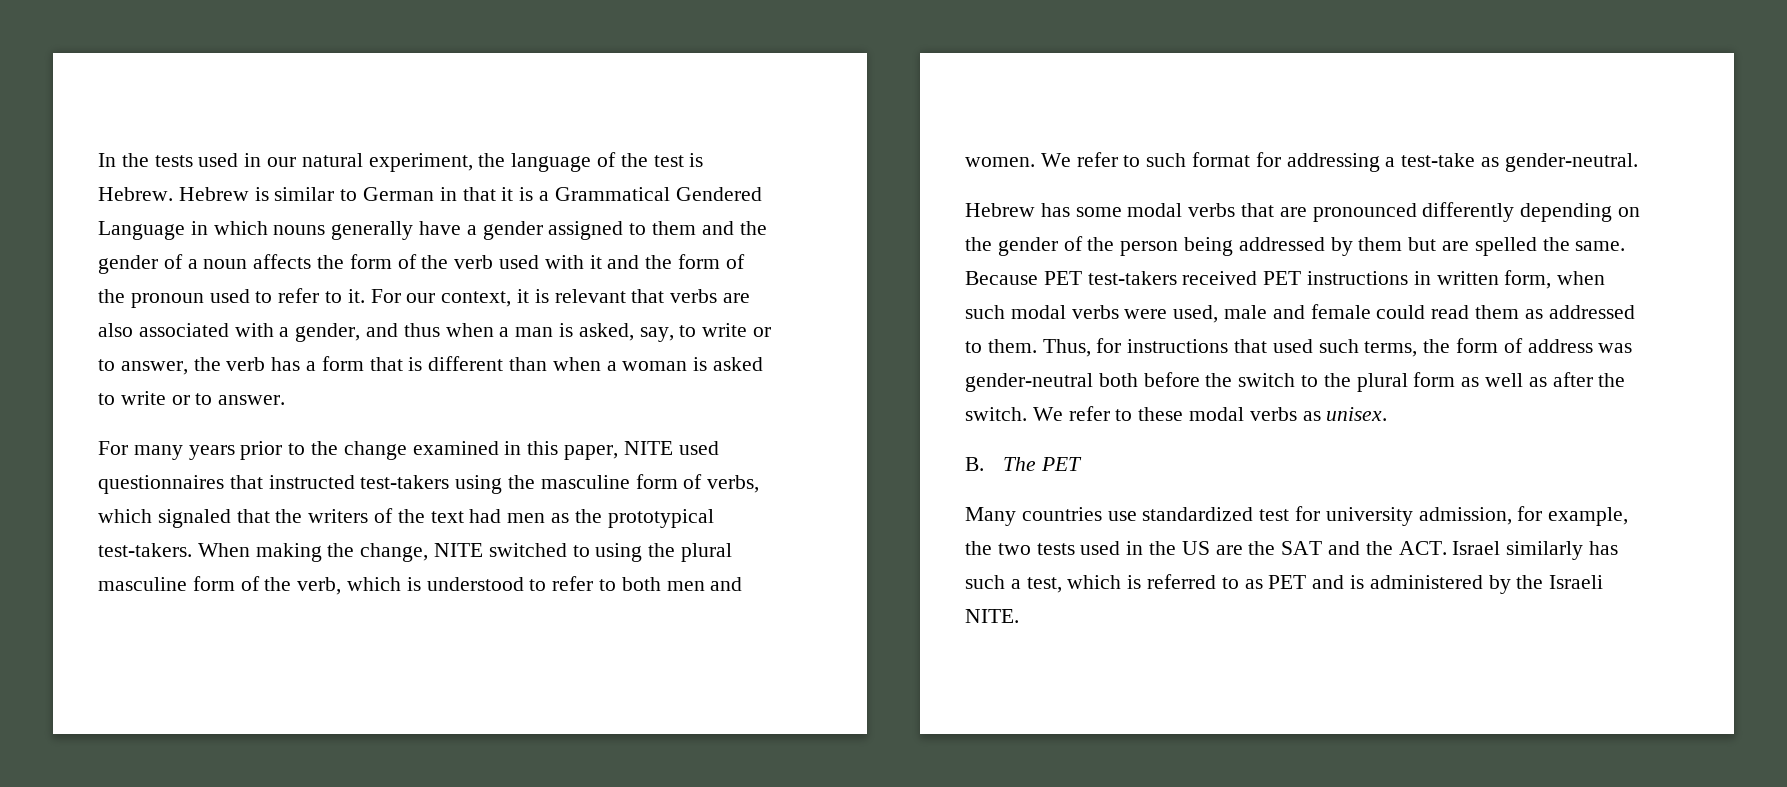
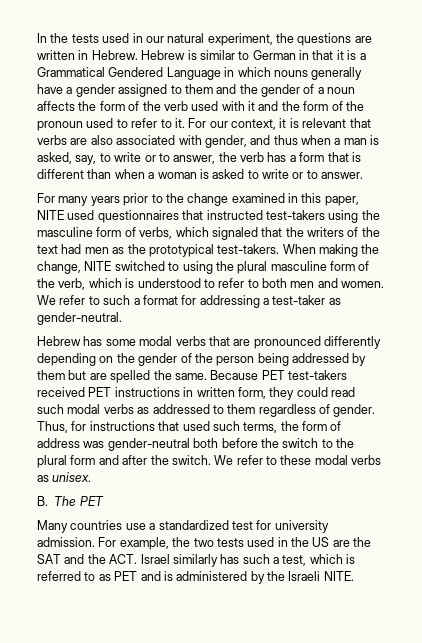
- In the tests used in our natural experiment, the language of the test is Hebrew.
+ In the tests used in our natural experiment, the questions are written in Hebrew.
- For our context, it is relevant that verbs are also associated with a gender, and thus when a man is asked, say, to write or to answer, the verb has a form that is different than when a woman is asked to write or to answer.
+ For our context, it is relevant that verbs are also associated with gender, and thus when a man is asked, say, to write or to answer, the verb has a form that is different than when a woman is asked to write or to answer.
- We refer to such format for addressing a test-take as gender-neutral.
+ We refer to such a format for addressing a test-taker as gender-neutral.
- Because PET test-takers received PET instructions in written form, when such modal verbs were used, male and female could read them as addressed to them.
+ Because PET test-takers received PET instructions in written form, they could read such modal verbs as addressed to them regardless of gender.
- Thus, for instructions that used such terms, the form of address was gender-neutral both before the switch to the plural form as well as after the switch.
+ Thus, for instructions that used such terms, the form of address was gender-neutral both before the switch to the plural form and after the switch.
- Many countries use standardized test for university admission, for example, the two tests used in the US are the SAT and the ACT. Israel similarly has such a test, which is referred to as PET and is administered by the Israeli NITE.
+ Many countries use a standardized test for university admission. For example, the two tests used in the US are the SAT and the ACT. Israel similarly has such a test, which is referred to as PET and is administered by the Israeli NITE.

